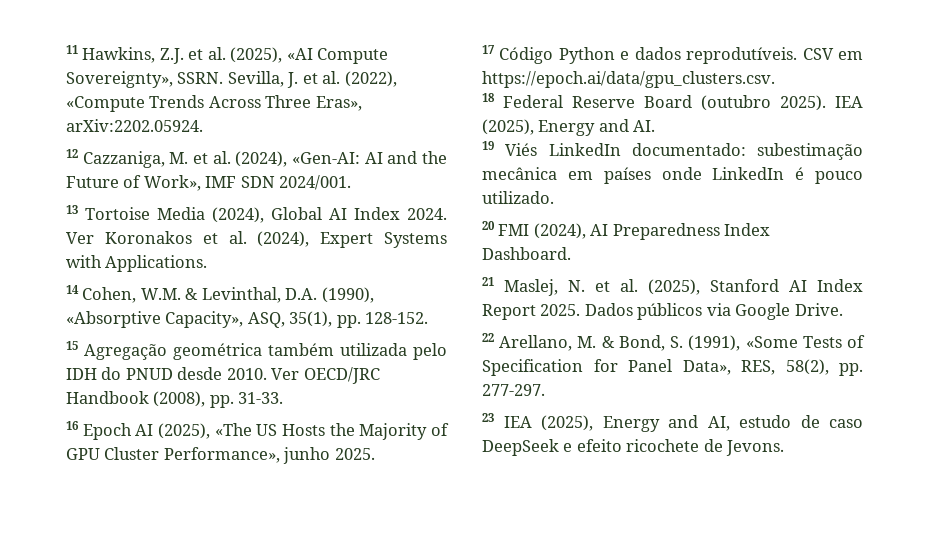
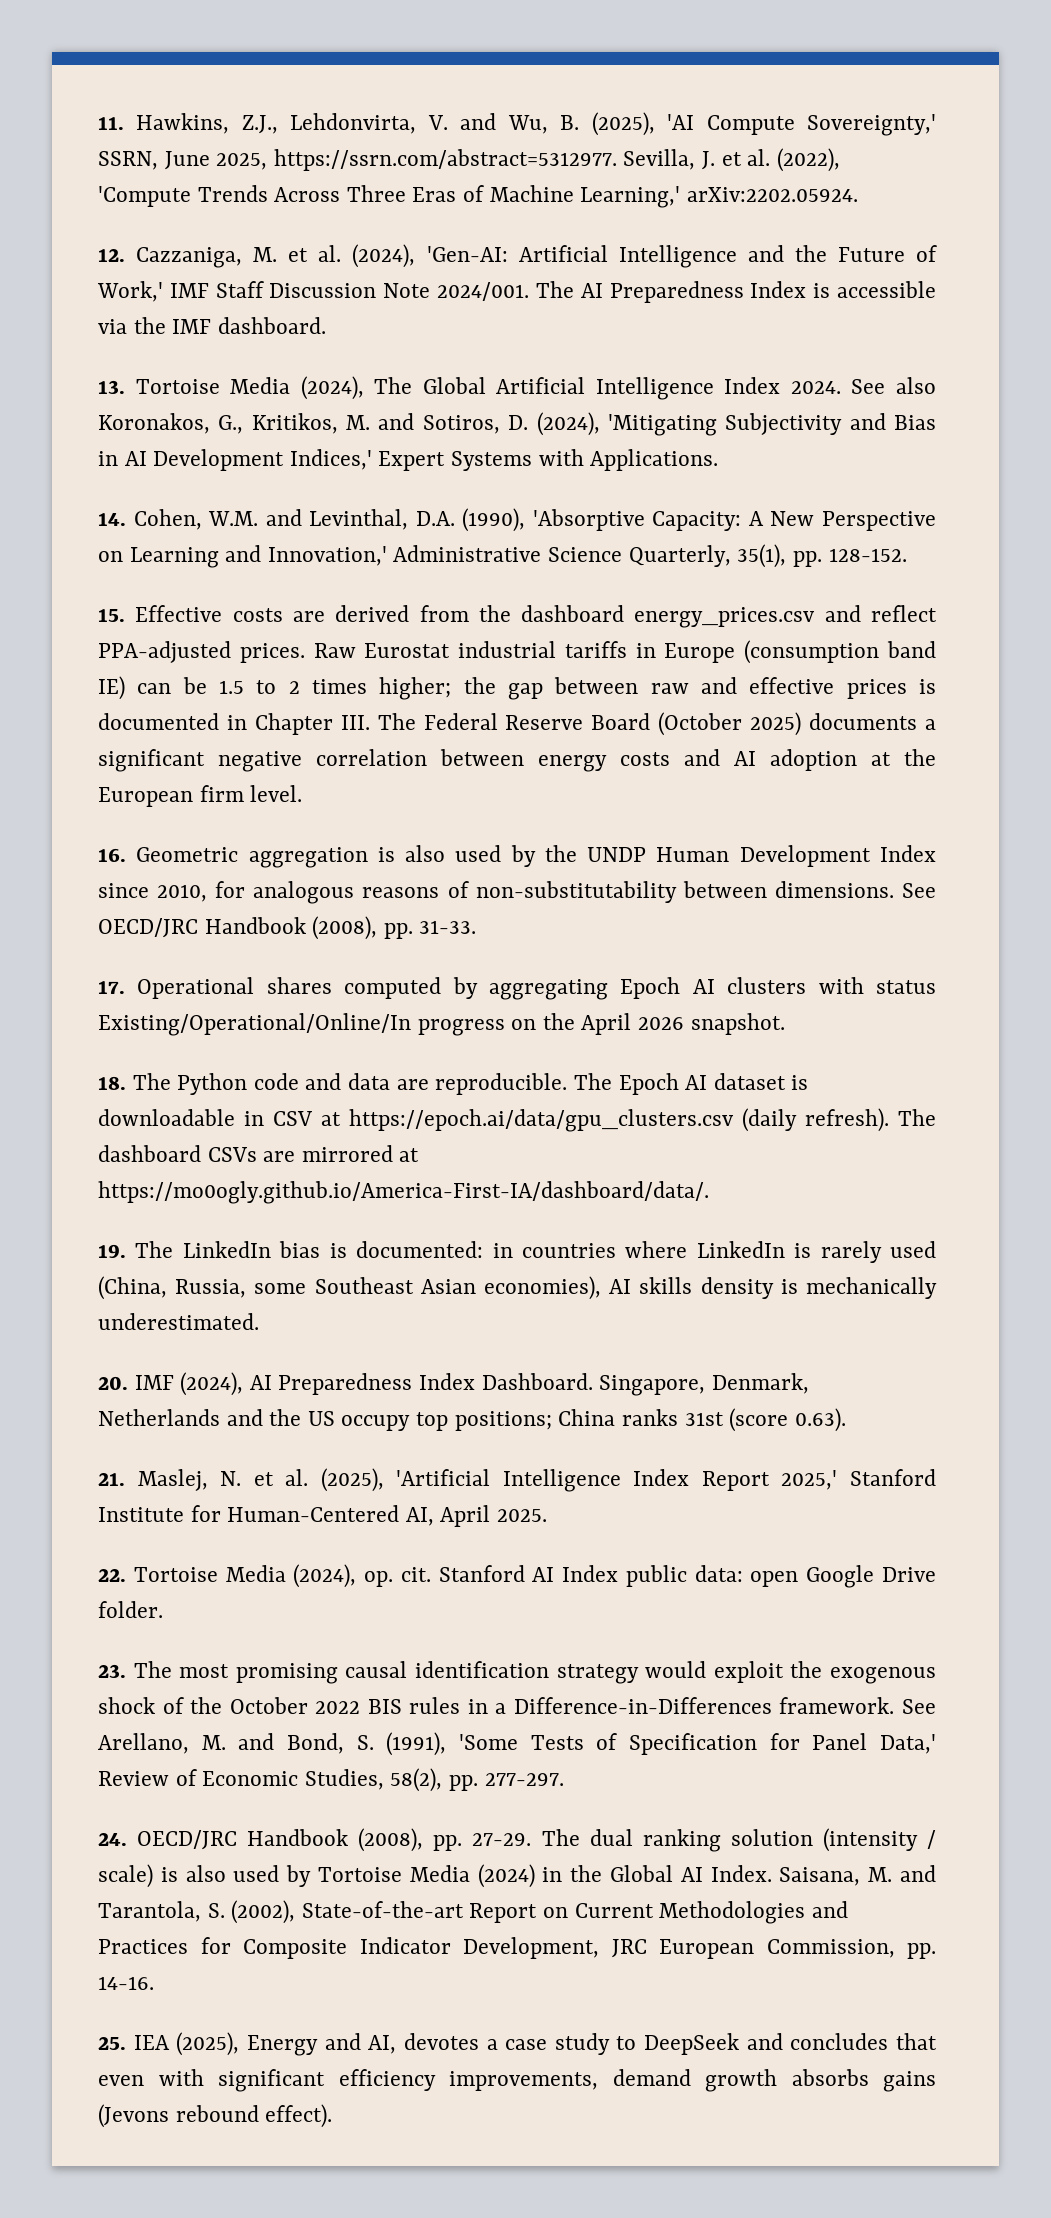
- 11 Hawkins, Z.J. et al. (2025), «AI Compute Sovereignty», SSRN. Sevilla, J. et al. (2022), «Compute Trends Across Three Eras», arXiv:2202.05924.
+ 11. Hawkins, Z.J., Lehdonvirta, V. and Wu, B. (2025), 'AI Compute Sovereignty,' SSRN, June 2025, https://ssrn.com/abstract=5312977. Sevilla, J. et al. (2022), 'Compute Trends Across Three Eras of Machine Learning,' arXiv:2202.05924.
- 12 Cazzaniga, M. et al. (2024), «Gen-AI: AI and the Future of Work», IMF SDN 2024/001.
- 13 Tortoise Media (2024), Global AI Index 2024. Ver Koronakos et al. (2024), Expert Systems with Applications.
+ 12. Cazzaniga, M. et al. (2024), 'Gen-AI: Artificial Intelligence and the Future of Work,' IMF Staff Discussion Note 2024/001. The AI Preparedness Index is accessible via the IMF dashboard.
+ 13. Tortoise Media (2024), The Global Artificial Intelligence Index 2024. See also Koronakos, G., Kritikos, M. and Sotiros, D. (2024), 'Mitigating Subjectivity and Bias in AI Development Indices,' Expert Systems with Applications.
- 14 Cohen, W.M. & Levinthal, D.A. (1990), «Absorptive Capacity», ASQ, 35(1), pp. 128-152.
- 15 Agregação geométrica também utilizada pelo IDH do PNUD desde 2010. Ver OECD/JRC Handbook (2008), pp. 31-33.
+ 14. Cohen, W.M. and Levinthal, D.A. (1990), 'Absorptive Capacity: A New Perspective on Learning and Innovation,' Administrative Science Quarterly, 35(1), pp. 128-152.
+ 15. Effective costs are derived from the dashboard energy_prices.csv and reflect PPA-adjusted prices. Raw Eurostat industrial tariffs in Europe (consumption band IE) can be 1.5 to 2 times higher; the gap between raw and effective prices is documented in Chapter III. The Federal Reserve Board (October 2025) documents a significant negative correlation between energy costs and AI adoption at the European firm level.
+ 16. Geometric aggregation is also used by the UNDP Human Development Index since 2010, for analogous reasons of non-substitutability between dimensions. See OECD/JRC Handbook (2008), pp. 31-33.
- 16 Epoch AI (2025), «The US Hosts the Majority of GPU Cluster Performance», junho 2025.
- 17 Código Python e dados reprodutíveis. CSV em https://epoch.ai/data/gpu_clusters.csv.
- 18 Federal Reserve Board (outubro 2025). IEA (2025), Energy and AI.
- 19 Viés LinkedIn documentado: subestimação mecânica em países onde LinkedIn é pouco utilizado.
- 20 FMI (2024), AI Preparedness Index Dashboard.
- 21 Maslej, N. et al. (2025), Stanford AI Index Report 2025. Dados públicos via Google Drive.
- 22 Arellano, M. & Bond, S. (1991), «Some Tests of Specification for Panel Data», RES, 58(2), pp. 277-297.
- 23 IEA (2025), Energy and AI, estudo de caso DeepSeek e efeito ricochete de Jevons.
+ 17. Operational shares computed by aggregating Epoch AI clusters with status Existing/Operational/Online/In progress on the April 2026 snapshot.
+ 18. The Python code and data are reproducible. The Epoch AI dataset is downloadable in CSV at https://epoch.ai/data/gpu_clusters.csv (daily refresh). The dashboard CSVs are mirrored at https://mo0ogly.github.io/America-First-IA/dashboard/data/.
+ 19. The LinkedIn bias is documented: in countries where LinkedIn is rarely used (China, Russia, some Southeast Asian economies), AI skills density is mechanically underestimated.
+ 20. IMF (2024), AI Preparedness Index Dashboard. Singapore, Denmark, Netherlands and the US occupy top positions; China ranks 31st (score 0.63).
+ 21. Maslej, N. et al. (2025), 'Artificial Intelligence Index Report 2025,' Stanford Institute for Human-Centered AI, April 2025.
+ 22. Tortoise Media (2024), op. cit. Stanford AI Index public data: open Google Drive folder.
+ 23. The most promising causal identification strategy would exploit the exogenous shock of the October 2022 BIS rules in a Difference-in-Differences framework. See Arellano, M. and Bond, S. (1991), 'Some Tests of Specification for Panel Data,' Review of Economic Studies, 58(2), pp. 277-297.
+ 24. OECD/JRC Handbook (2008), pp. 27-29. The dual ranking solution (intensity / scale) is also used by Tortoise Media (2024) in the Global AI Index. Saisana, M. and Tarantola, S. (2002), State-of-the-art Report on Current Methodologies and Practices for Composite Indicator Development, JRC European Commission, pp. 14-16.
+ 25. IEA (2025), Energy and AI, devotes a case study to DeepSeek and concludes that even with significant efficiency improvements, demand growth absorbs gains (Jevons rebound effect).

